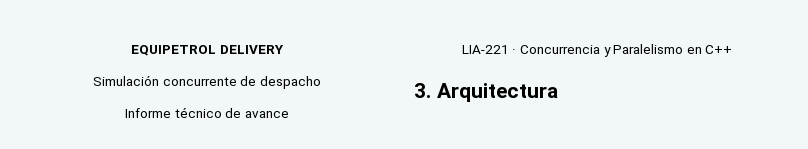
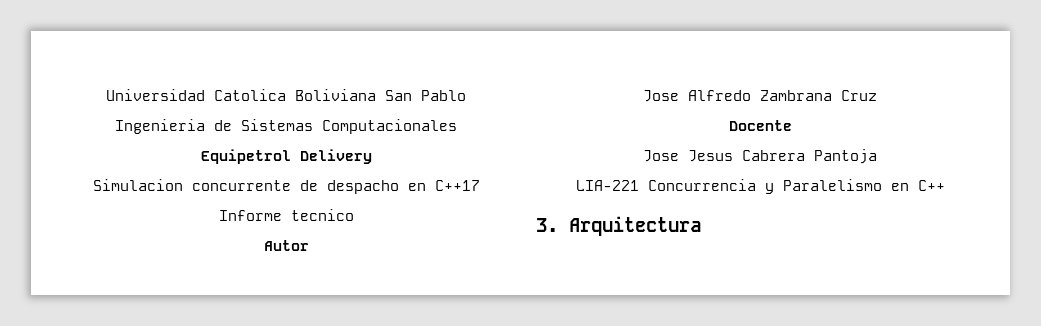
- EQUIPETROL DELIVERY
- Simulación concurrente de despacho
+ Universidad Catolica Boliviana San Pablo
+ Ingenieria de Sistemas Computacionales
+ Equipetrol Delivery
+ Simulacion concurrente de despacho en C++17
- Informe técnico de avance
+ Informe tecnico
+ Autor
+ Jose Alfredo Zambrana Cruz
+ Docente
+ Jose Jesus Cabrera Pantoja
- LIA-221 · Concurrencia y Paralelismo en C++
+ LIA-221 Concurrencia y Paralelismo en C++

